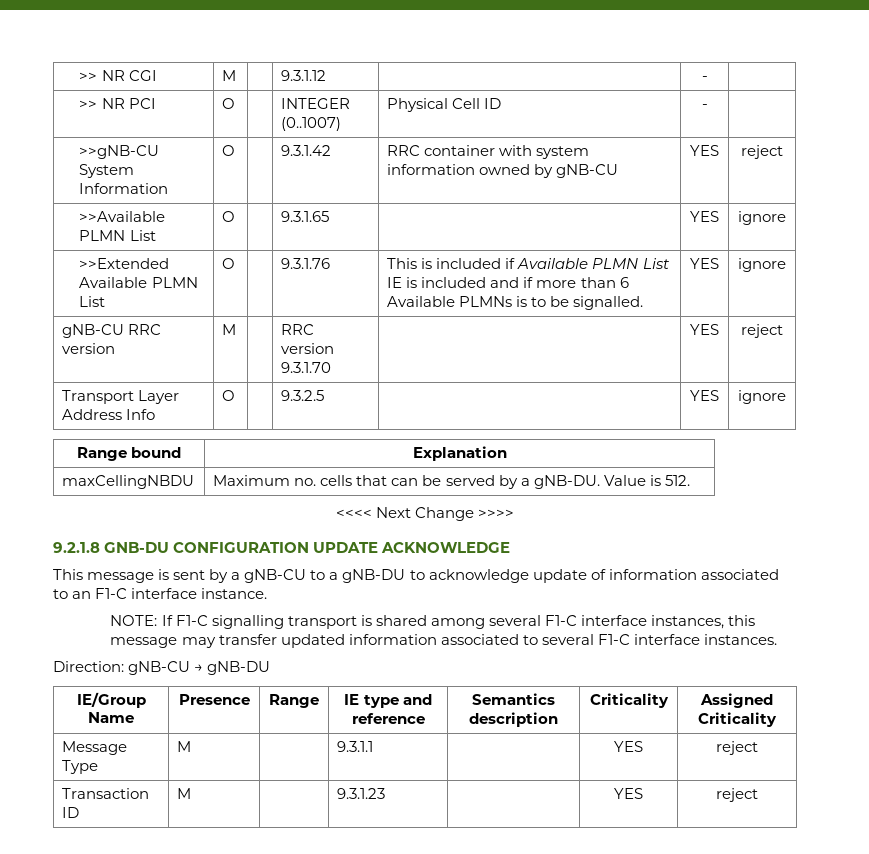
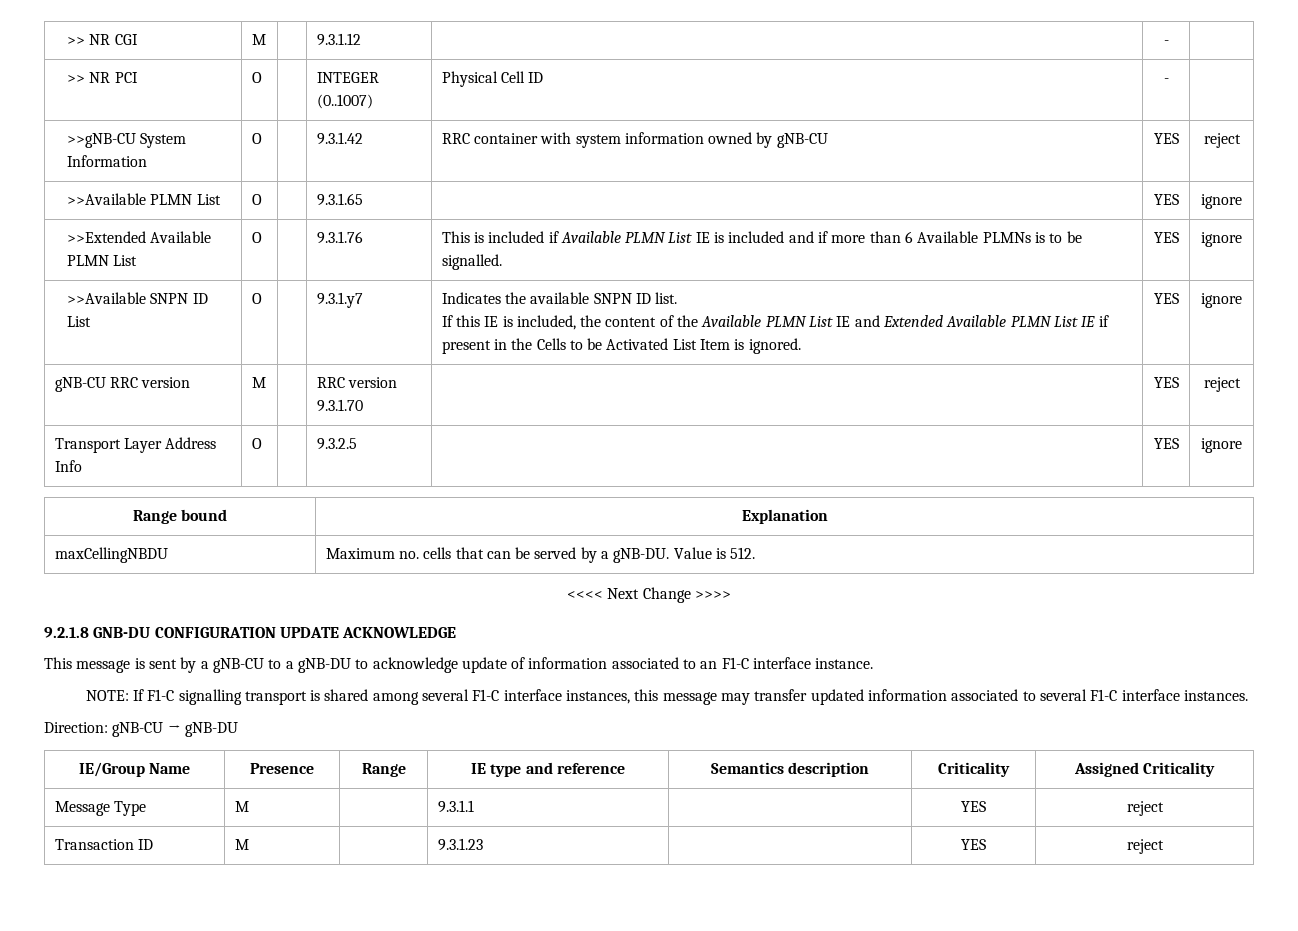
+ >>Available SNPN ID List | O | | 9.3.1.y7 | Indicates the available SNPN ID list.
+ If this IE is included, the content of the Available PLMN List IE and Extended Available PLMN List IE if present in the Cells to be Activated List Item is ignored. | YES | ignore

